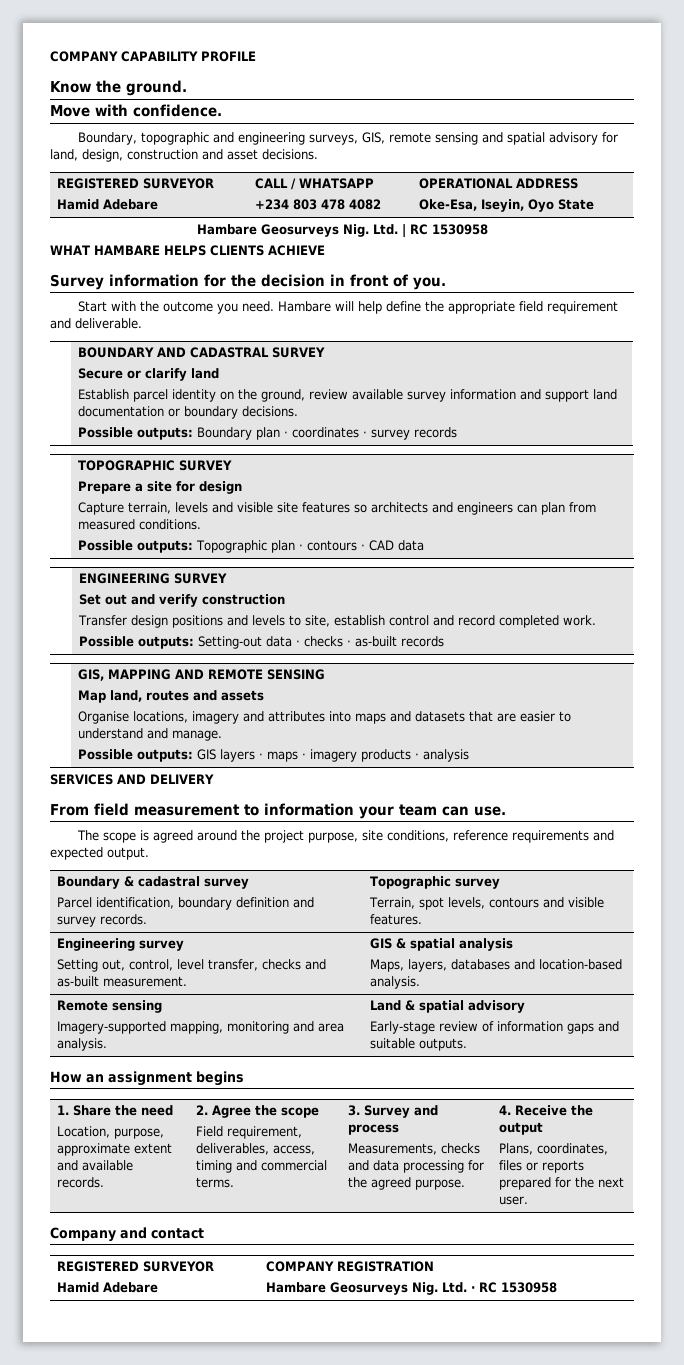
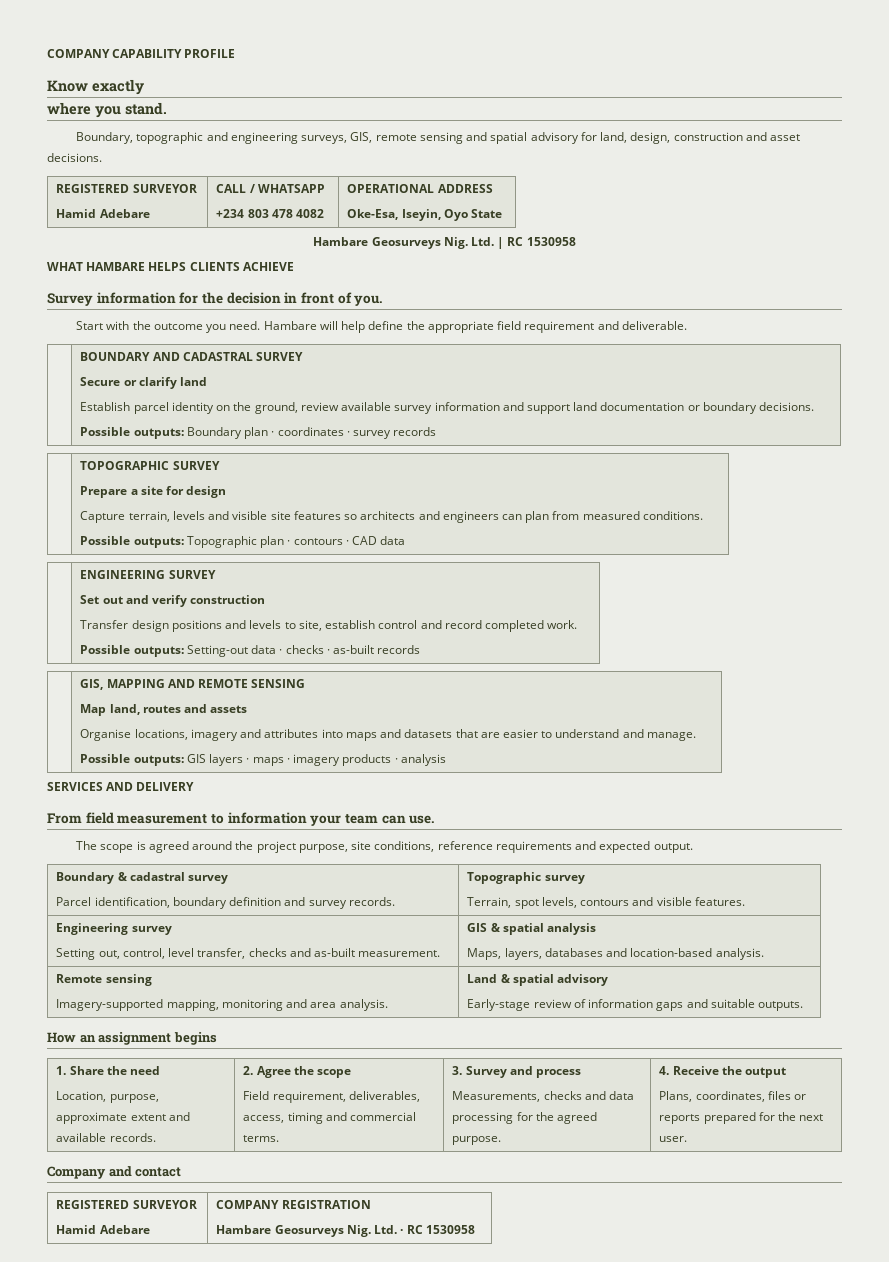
- Know the ground.
- Move with confidence.
+ Know exactly
+ where you stand.

